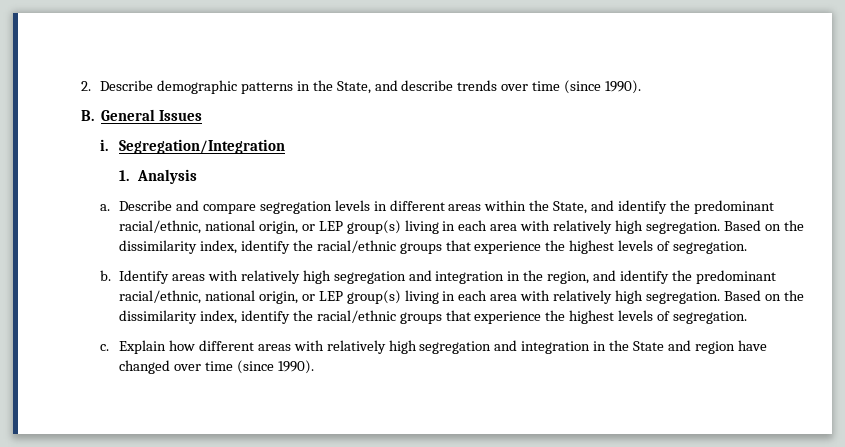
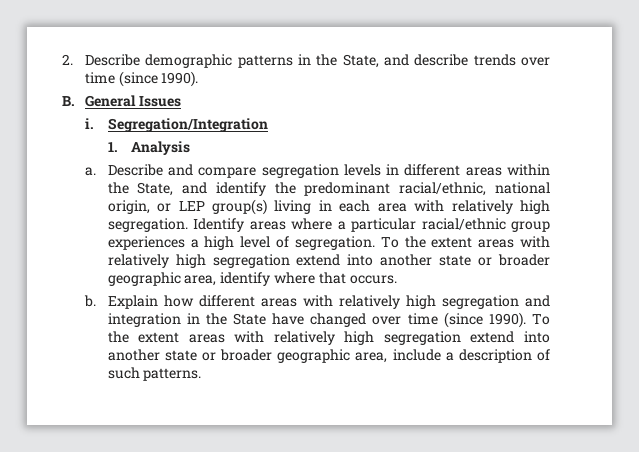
- Describe and compare segregation levels in different areas within the State, and identify the predominant racial/ethnic, national origin, or LEP group(s) living in each area with relatively high segregation. Based on the dissimilarity index, identify the racial/ethnic groups that experience the highest levels of segregation.
- b. Identify areas with relatively high segregation and integration in the region, and identify the predominant racial/ethnic, national origin, or LEP group(s) living in each area with relatively high segregation. Based on the dissimilarity index, identify the racial/ethnic groups that experience the highest levels of segregation.
- c.
+ Describe and compare segregation levels in different areas within the State, and identify the predominant racial/ethnic, national origin, or LEP group(s) living in each area with relatively high segregation. Identify areas where a particular racial/ethnic group experiences a high level of segregation. To the extent areas with relatively high segregation extend into another state or broader geographic area, identify where that occurs.
+ b.
- Explain how different areas with relatively high segregation and integration in the State and region have changed over time (since 1990).
+ Explain how different areas with relatively high segregation and integration in the State have changed over time (since 1990).
+ To the extent areas with relatively high segregation extend into another state or broader geographic area, include a description of such patterns.

